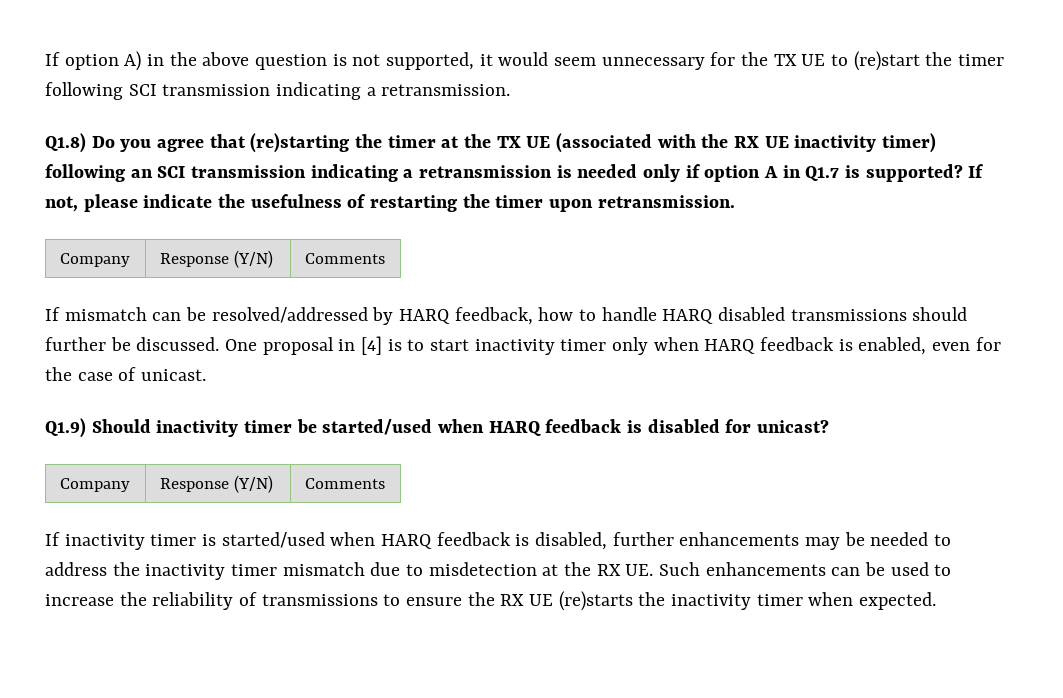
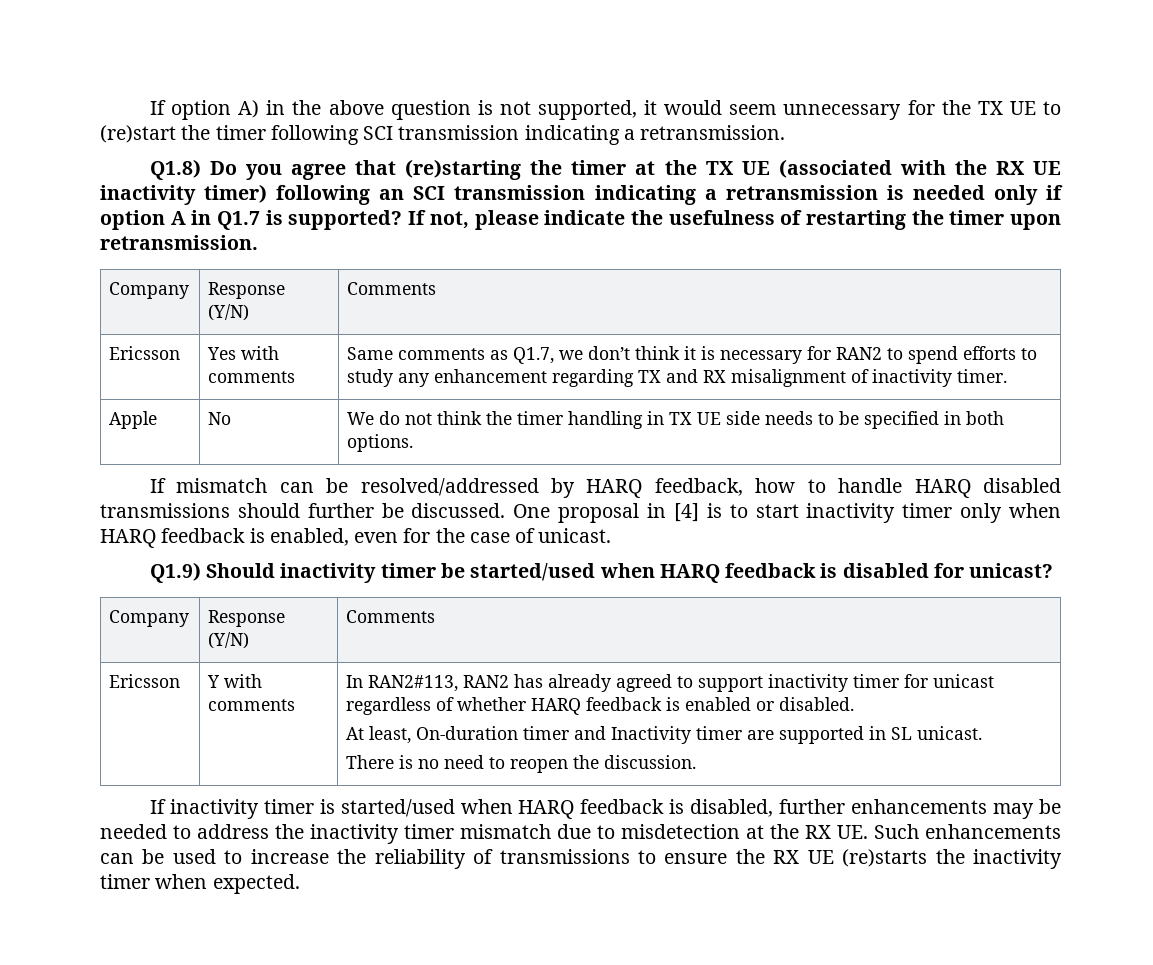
+ Ericsson | Yes with comments | Same comments as Q1.7, we don’t think it is necessary for RAN2 to spend efforts to study any enhancement regarding TX and RX misalignment of inactivity timer.
+ Apple | No | We do not think the timer handling in TX UE side needs to be specified in both options.
+ Ericsson | Y with comments | In RAN2#113, RAN2 has already agreed to support inactivity timer for unicast regardless of whether HARQ feedback is enabled or disabled.
+ At least, On-duration timer and Inactivity timer are supported in SL unicast.
+ There is no need to reopen the discussion.

